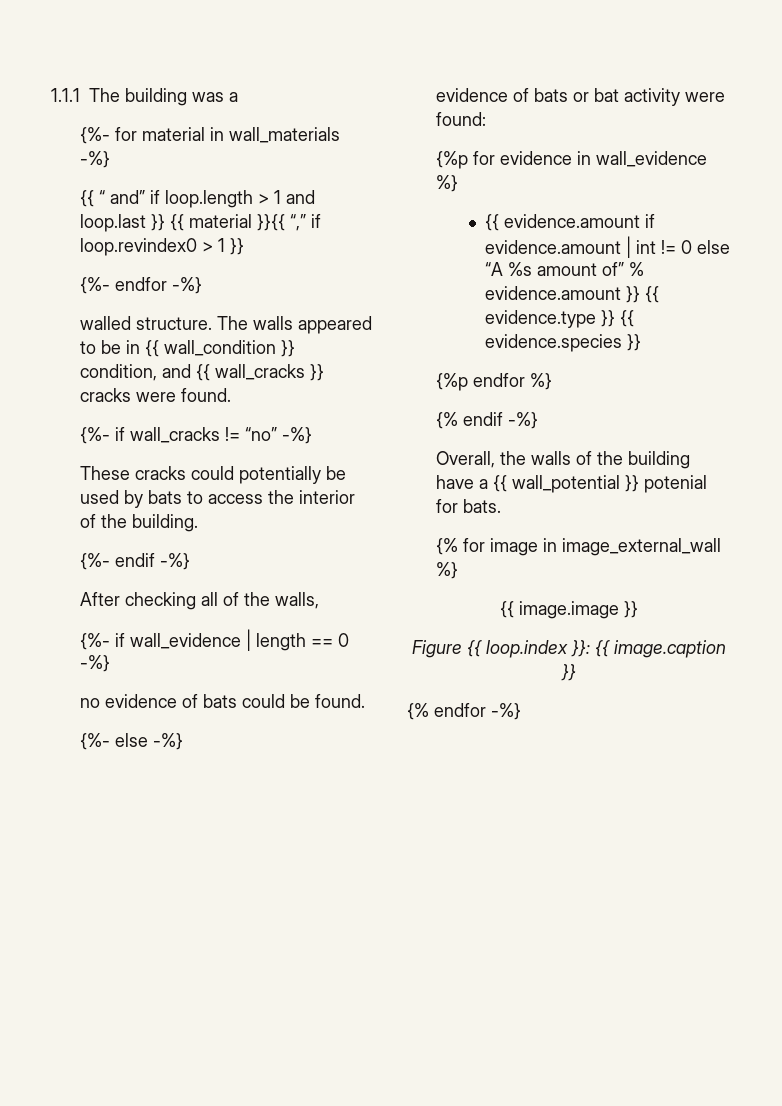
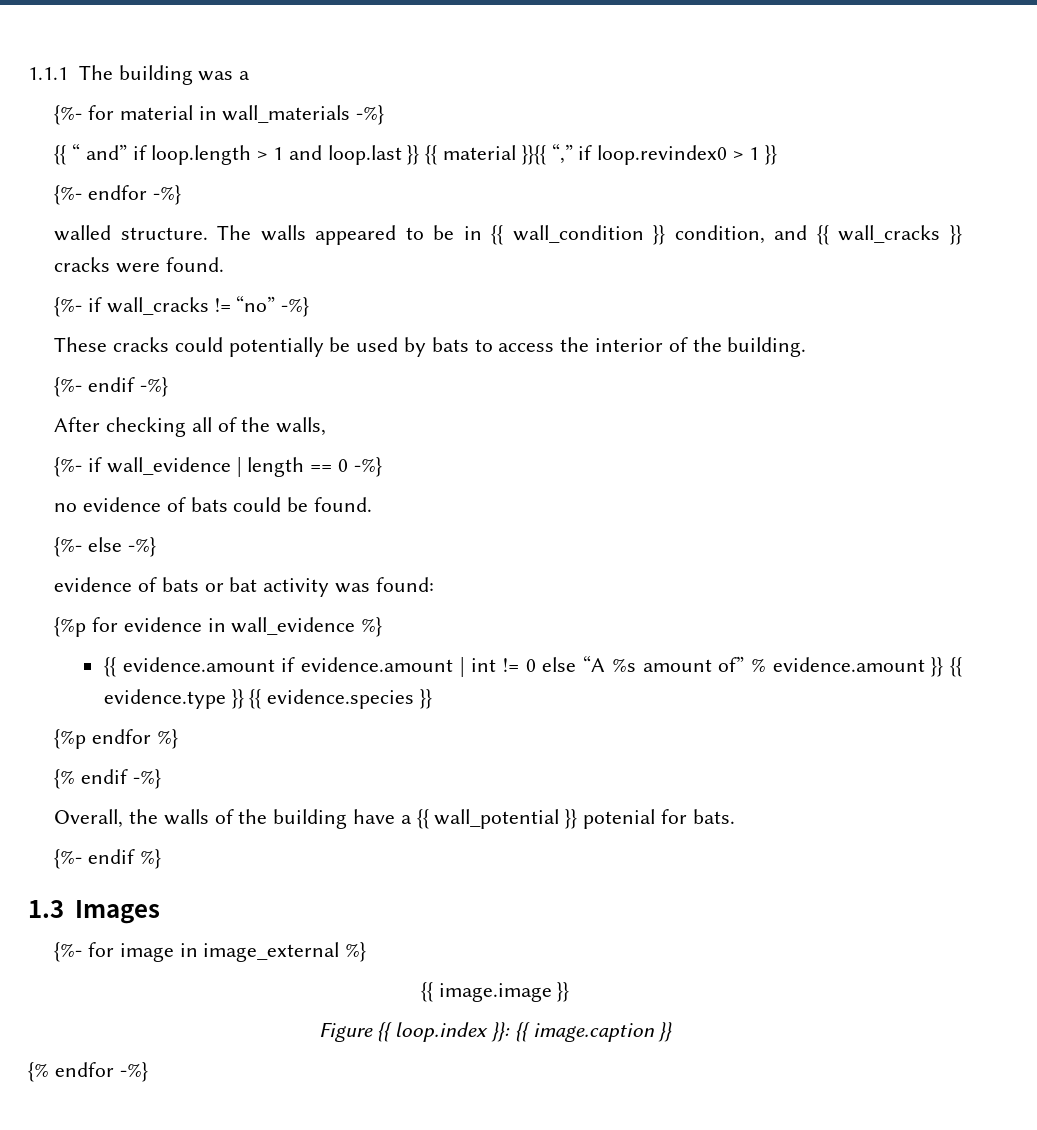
- evidence of bats or bat activity were found:
+ evidence of bats or bat activity was found:
- {% for image in image_external_wall %}
+ {%- endif %}
+ 1.3 Images
+ {%- for image in image_external %}

